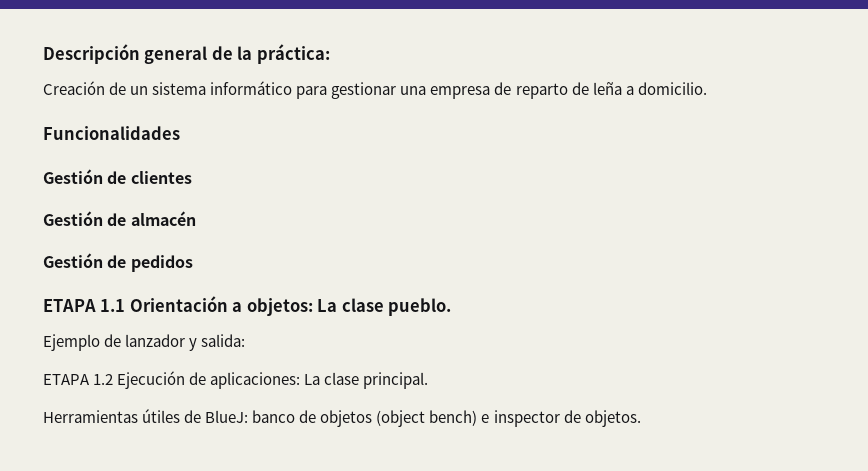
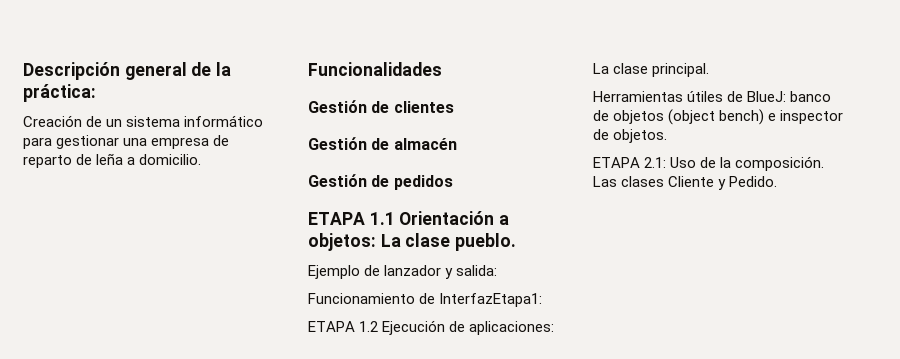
+ Funcionamiento de InterfazEtapa1:
+ ETAPA 2.1: Uso de la composición. Las clases Cliente y Pedido.

